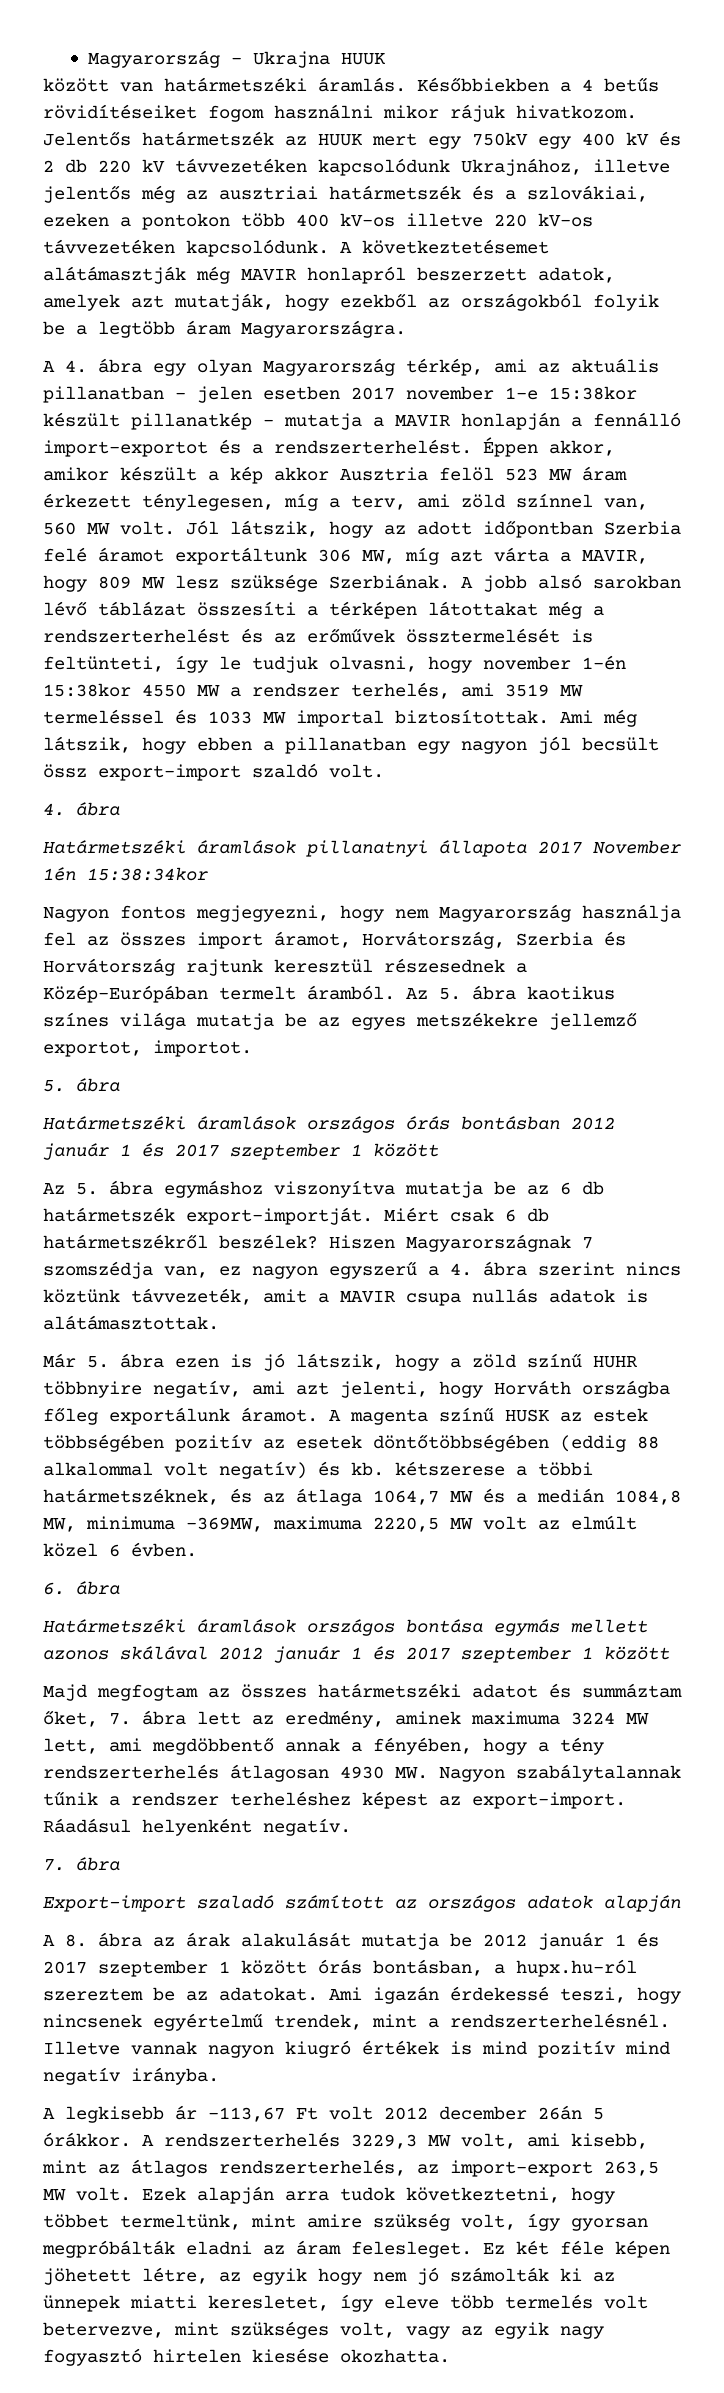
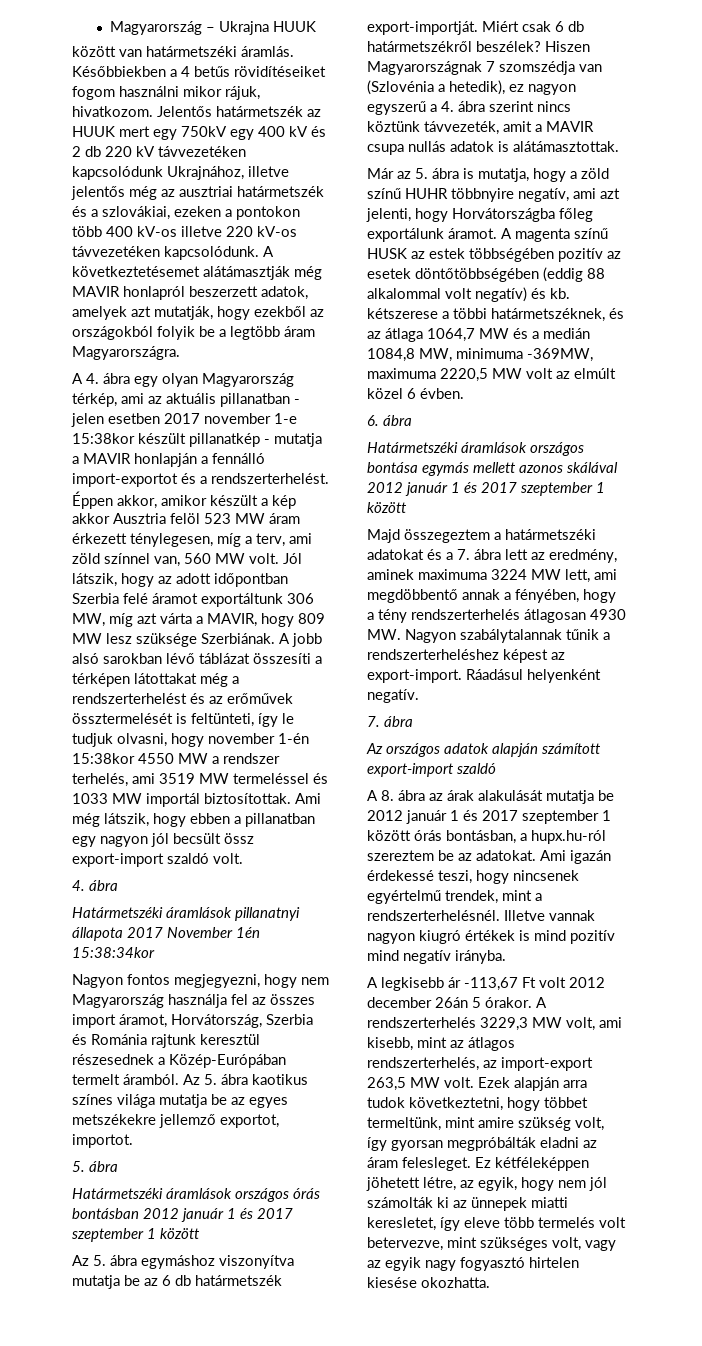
- Későbbiekben a 4 betűs rövidítéseiket fogom használni mikor rájuk hivatkozom.
+ Későbbiekben a 4 betűs rövidítéseiket fogom használni mikor rájuk, hivatkozom.
- A jobb alsó sarokban lévő táblázat összesíti a térképen látottakat még a rendszerterhelést és az erőművek össztermelését is feltünteti, így le tudjuk olvasni, hogy november 1-én 15:38kor 4550 MW a rendszer terhelés, ami 3519 MW termeléssel és 1033 MW importal biztosítottak.
+ A jobb alsó sarokban lévő táblázat összesíti a térképen látottakat még a rendszerterhelést és az erőművek össztermelését is feltünteti, így le tudjuk olvasni, hogy november 1-én 15:38kor 4550 MW a rendszer terhelés, ami 3519 MW termeléssel és 1033 MW importál biztosítottak.
- Nagyon fontos megjegyezni, hogy nem Magyarország használja fel az összes import áramot, Horvátország, Szerbia és Horvátország rajtunk keresztül részesednek a Közép-Európában termelt áramból.
+ Nagyon fontos megjegyezni, hogy nem Magyarország használja fel az összes import áramot, Horvátország, Szerbia és Románia rajtunk keresztül részesednek a Közép-Európában termelt áramból.
- Hiszen Magyarországnak 7 szomszédja van, ez nagyon egyszerű a 4. ábra szerint nincs köztünk távvezeték, amit a MAVIR csupa nullás adatok is alátámasztottak.
+ Hiszen Magyarországnak 7 szomszédja van (Szlovénia a hetedik), ez nagyon egyszerű a 4. ábra szerint nincs köztünk távvezeték, amit a MAVIR csupa nullás adatok is alátámasztottak.
- Már 5. ábra ezen is jó látszik, hogy a zöld színű HUHR többnyire negatív, ami azt jelenti, hogy Horváth országba főleg exportálunk áramot.
+ Már az 5. ábra is mutatja, hogy a zöld színű HUHR többnyire negatív, ami azt jelenti, hogy Horvátországba főleg exportálunk áramot.
- Majd megfogtam az összes határmetszéki adatot és summáztam őket, 7. ábra lett az eredmény, aminek maximuma 3224 MW lett, ami megdöbbentő annak a fényében, hogy a tény rendszerterhelés átlagosan 4930 MW. Nagyon szabálytalannak tűnik a rendszer terheléshez képest az export-import.
+ Majd összegeztem a határmetszéki adatokat és a 7. ábra lett az eredmény, aminek maximuma 3224 MW lett, ami megdöbbentő annak a fényében, hogy a tény rendszerterhelés átlagosan 4930 MW. Nagyon szabálytalannak tűnik a rendszerterheléshez képest az export-import.
- Export-import szaladó számított az országos adatok alapján
+ Az országos adatok alapján számított export-import szaldó
- A legkisebb ár -113,67 Ft volt 2012 december 26án 5 órákkor.
+ A legkisebb ár -113,67 Ft volt 2012 december 26án 5 órakor.
- Ez két féle képen jöhetett létre, az egyik hogy nem jó számolták ki az ünnepek miatti keresletet, így eleve több termelés volt betervezve, mint szükséges volt, vagy az egyik nagy fogyasztó hirtelen kiesése okozhatta.
+ Ez kétféleképpen jöhetett létre, az egyik, hogy nem jól számolták ki az ünnepek miatti keresletet, így eleve több termelés volt betervezve, mint szükséges volt, vagy az egyik nagy fogyasztó hirtelen kiesése okozhatta.

